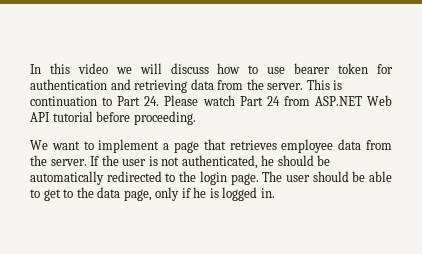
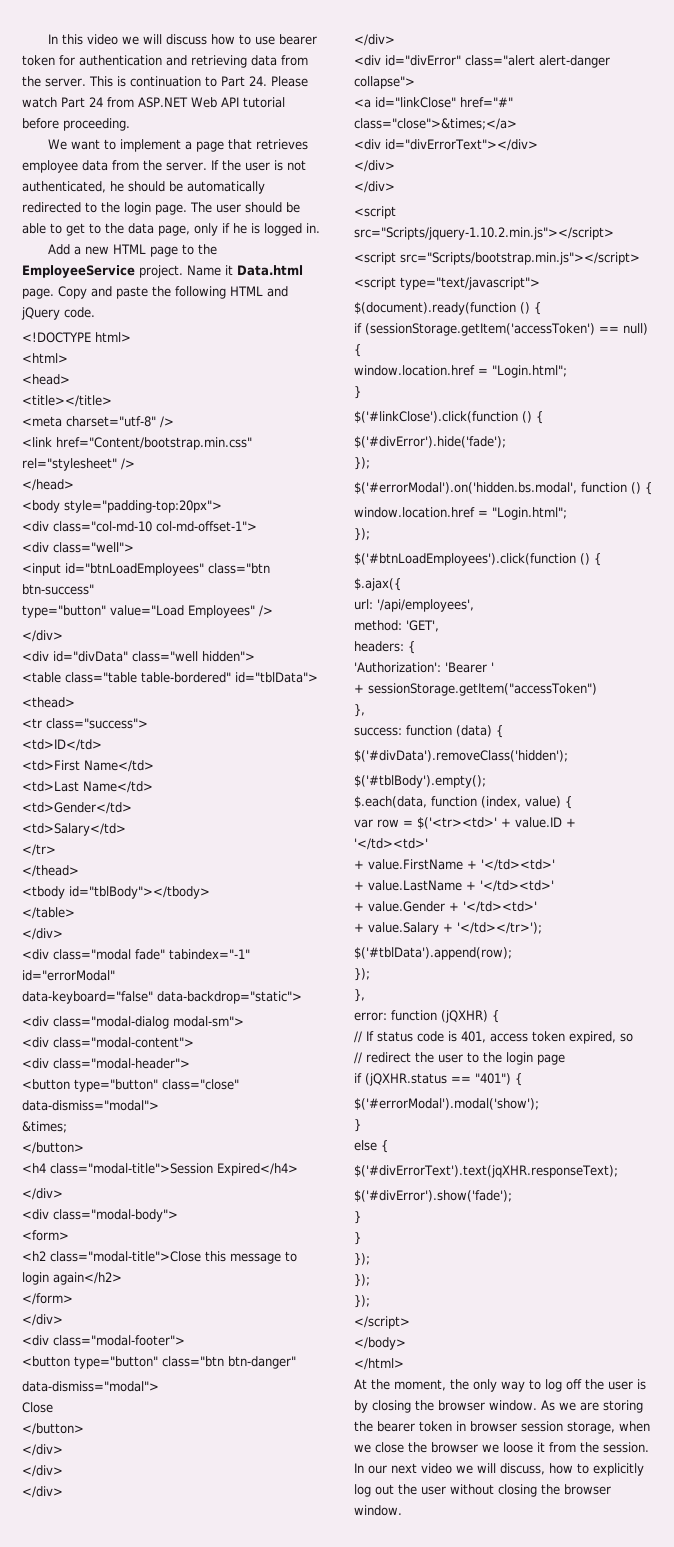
+ Add a new HTML page to the EmployeeService project. Name it Data.html page. Copy and paste the following HTML and jQuery code.
+ <!DOCTYPE html>
+ <html>
+ <head>
+ <title></title>
+ <meta charset="utf-8" />
+ <link href="Content/bootstrap.min.css" rel="stylesheet" />
+ </head>
+ <body style="padding-top:20px">
+ <div class="col-md-10 col-md-offset-1">
+ <div class="well">
+ <input id="btnLoadEmployees" class="btn btn-success"
+ type="button" value="Load Employees" />
+ </div>
+ <div id="divData" class="well hidden">
+ <table class="table table-bordered" id="tblData">
+ <thead>
+ <tr class="success">
+ <td>ID</td>
+ <td>First Name</td>
+ <td>Last Name</td>
+ <td>Gender</td>
+ <td>Salary</td>
+ </tr>
+ </thead>
+ <tbody id="tblBody"></tbody>
+ </table>
+ </div>
+ <div class="modal fade" tabindex="-1" id="errorModal"
+ data-keyboard="false" data-backdrop="static">
+ <div class="modal-dialog modal-sm">
+ <div class="modal-content">
+ <div class="modal-header">
+ <button type="button" class="close" data-dismiss="modal">
+ &times;
+ </button>
+ <h4 class="modal-title">Session Expired</h4>
+ </div>
+ <div class="modal-body">
+ <form>
+ <h2 class="modal-title">Close this message to login again</h2>
+ </form>
+ </div>
+ <div class="modal-footer">
+ <button type="button" class="btn btn-danger"
+ data-dismiss="modal">
+ Close
+ </button>
+ </div>
+ </div>
+ </div>
+ </div>
+ <div id="divError" class="alert alert-danger collapse">
+ <a id="linkClose" href="#" class="close">&times;</a>
+ <div id="divErrorText"></div>
+ </div>
+ </div>
+ <script src="Scripts/jquery-1.10.2.min.js"></script>
+ <script src="Scripts/bootstrap.min.js"></script>
+ <script type="text/javascript">
+ $(document).ready(function () {
+ if (sessionStorage.getItem('accessToken') == null) {
+ window.location.href = "Login.html";
+ }
+ $('#linkClose').click(function () {
+ $('#divError').hide('fade');
+ });
+ $('#errorModal').on('hidden.bs.modal', function () {
+ window.location.href = "Login.html";
+ });
+ $('#btnLoadEmployees').click(function () {
+ $.ajax({
+ url: '/api/employees',
+ method: 'GET',
+ headers: {
+ 'Authorization': 'Bearer '
+ + sessionStorage.getItem("accessToken")
+ },
+ success: function (data) {
+ $('#divData').removeClass('hidden');
+ $('#tblBody').empty();
+ $.each(data, function (index, value) {
+ var row = $('<tr><td>' + value.ID + '</td><td>'
+ + value.FirstName + '</td><td>'
+ + value.LastName + '</td><td>'
+ + value.Gender + '</td><td>'
+ + value.Salary + '</td></tr>');
+ $('#tblData').append(row);
+ });
+ },
+ error: function (jQXHR) {
+ // If status code is 401, access token expired, so
+ // redirect the user to the login page
+ if (jQXHR.status == "401") {
+ $('#errorModal').modal('show');
+ }
+ else {
+ $('#divErrorText').text(jqXHR.responseText);
+ $('#divError').show('fade');
+ }
+ }
+ });
+ });
+ });
+ </script>
+ </body>
+ </html>
+ At the moment, the only way to log off the user is by closing the browser window. As we are storing the bearer token in browser session storage, when we close the browser we loose it from the session. In our next video we will discuss, how to explicitly log out the user without closing the browser window.

